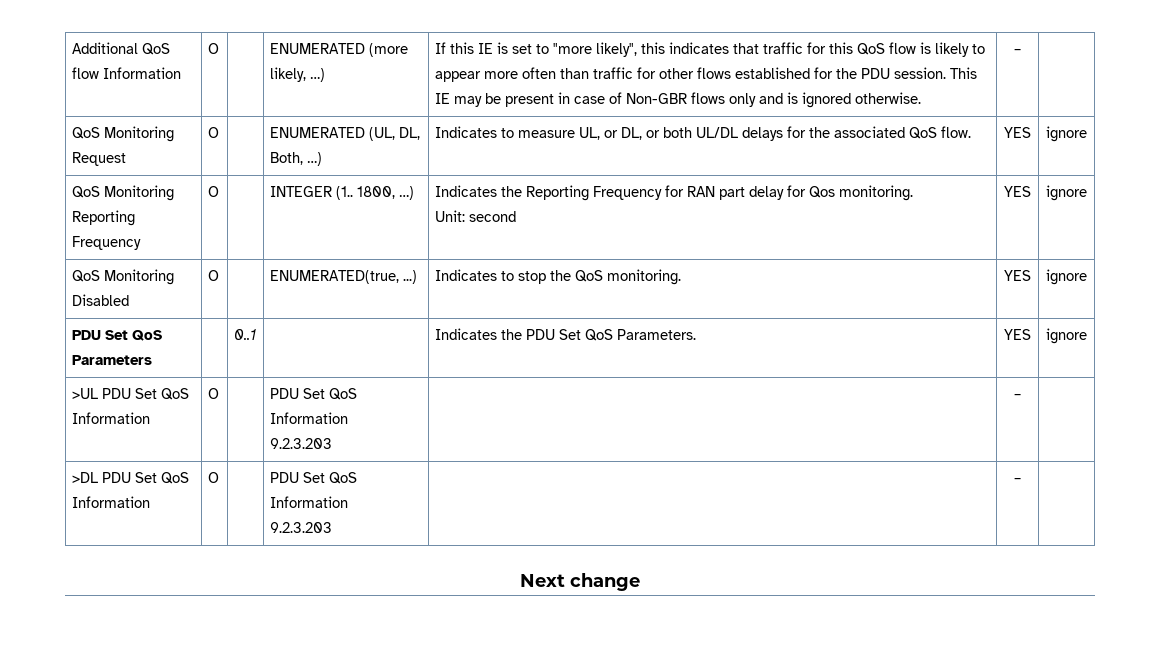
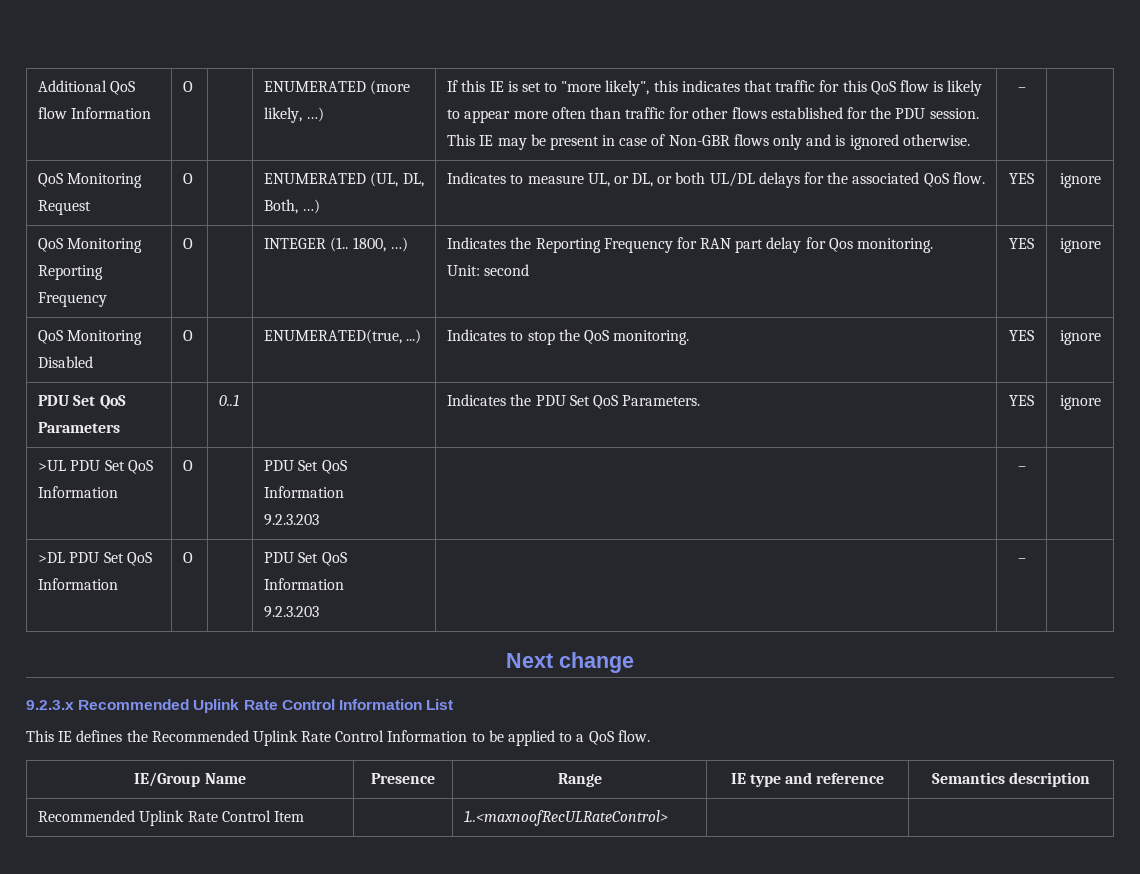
+ 9.2.3.x Recommended Uplink Rate Control Information List
+ This IE defines the Recommended Uplink Rate Control Information to be applied to a QoS flow.
+ IE/Group Name | Presence | Range | IE type and reference | Semantics description
+ Recommended Uplink Rate Control Item | | 1..<maxnoofRecULRateControl> | |

